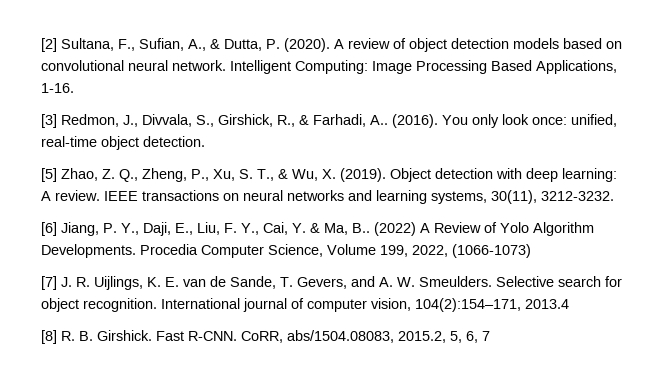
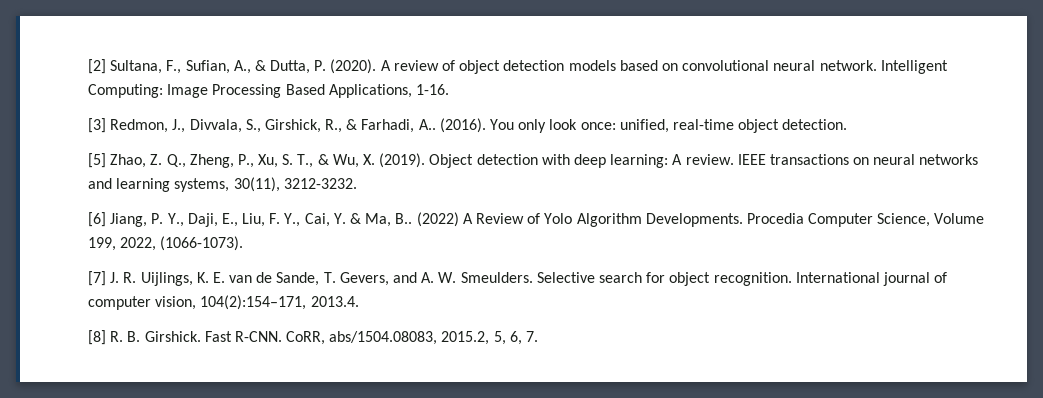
- Procedia Computer Science, Volume 199, 2022, (1066-1073)
+ Procedia Computer Science, Volume 199, 2022, (1066-1073).
- International journal of computer vision, 104(2):154–171, 2013.4
+ International journal of computer vision, 104(2):154–171, 2013.4.
- CoRR, abs/1504.08083, 2015.2, 5, 6, 7
+ CoRR, abs/1504.08083, 2015.2, 5, 6, 7.

